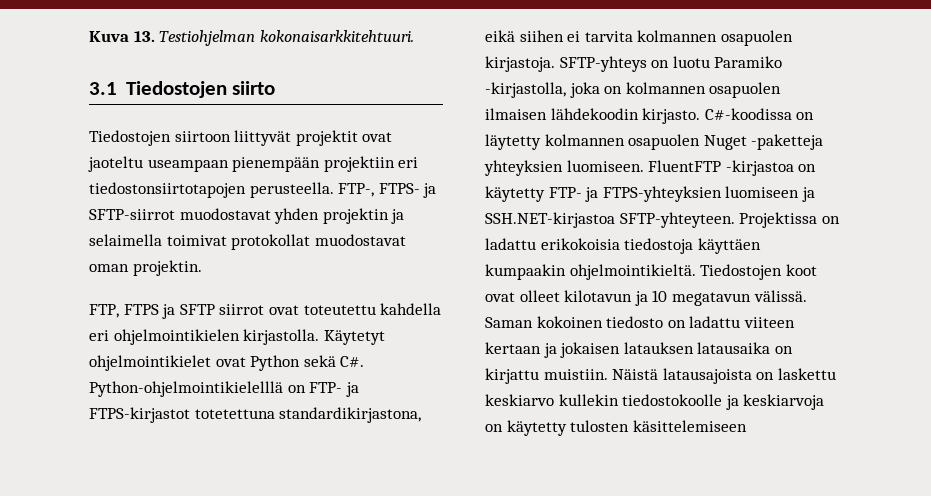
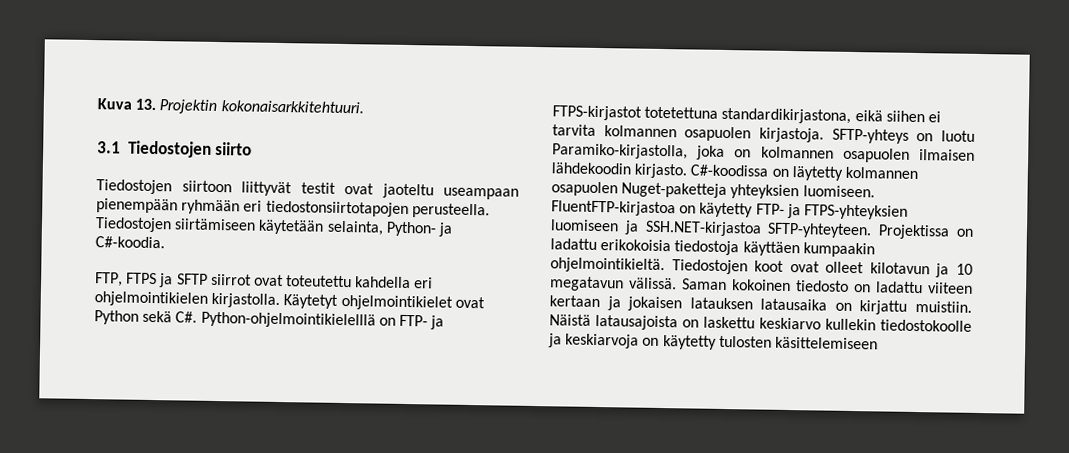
- Kuva 13. Testiohjelman kokonaisarkkitehtuuri.
+ Kuva 13. Projektin kokonaisarkkitehtuuri.
- Tiedostojen siirtoon liittyvät projektit ovat jaoteltu useampaan pienempään projektiin eri tiedostonsiirtotapojen perusteella.
+ Tiedostojen siirtoon liittyvät testit ovat jaoteltu useampaan pienempään ryhmään eri tiedostonsiirtotapojen perusteella.
- FTP-, FTPS- ja SFTP-siirrot muodostavat yhden projektin ja selaimella toimivat protokollat muodostavat oman projektin.
+ Tiedostojen siirtämiseen käytetään selainta, Python- ja C#-koodia.
- SFTP-yhteys on luotu Paramiko -kirjastolla, joka on kolmannen osapuolen ilmaisen lähdekoodin kirjasto.
+ SFTP-yhteys on luotu Paramiko-kirjastolla, joka on kolmannen osapuolen ilmaisen lähdekoodin kirjasto.
- C#-koodissa on läytetty kolmannen osapuolen Nuget -paketteja yhteyksien luomiseen. FluentFTP -kirjastoa on käytetty FTP- ja FTPS-yhteyksien luomiseen ja SSH.NET-kirjastoa SFTP-yhteyteen.
+ C#-koodissa on läytetty kolmannen osapuolen Nuget-paketteja yhteyksien luomiseen. FluentFTP-kirjastoa on käytetty FTP- ja FTPS-yhteyksien luomiseen ja SSH.NET-kirjastoa SFTP-yhteyteen.

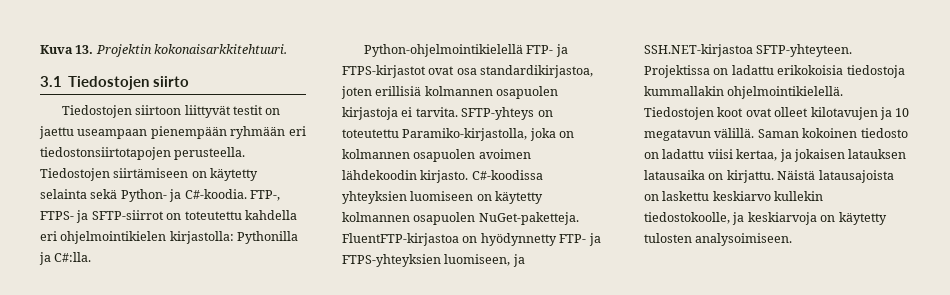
- Tiedostojen siirtoon liittyvät testit ovat jaoteltu useampaan pienempään ryhmään eri tiedostonsiirtotapojen perusteella.
+ Tiedostojen siirtoon liittyvät testit on jaettu useampaan pienempään ryhmään eri tiedostonsiirtotapojen perusteella.
- Tiedostojen siirtämiseen käytetään selainta, Python- ja C#-koodia.
- FTP, FTPS ja SFTP siirrot ovat toteutettu kahdella eri ohjelmointikielen kirjastolla. Käytetyt ohjelmointikielet ovat Python sekä C#. Python-ohjelmointikielelllä on FTP- ja FTPS-kirjastot totetettuna standardikirjastona, eikä siihen ei tarvita kolmannen osapuolen kirjastoja.
+ Tiedostojen siirtämiseen on käytetty selainta sekä Python- ja C#-koodia. FTP-, FTPS- ja SFTP-siirrot on toteutettu kahdella eri ohjelmointikielen kirjastolla: Pythonilla ja C#:lla.
+ Python-ohjelmointikielellä FTP- ja FTPS-kirjastot ovat osa standardikirjastoa, joten erillisiä kolmannen osapuolen kirjastoja ei tarvita.
- SFTP-yhteys on luotu Paramiko-kirjastolla, joka on kolmannen osapuolen ilmaisen lähdekoodin kirjasto.
+ SFTP-yhteys on toteutettu Paramiko-kirjastolla, joka on kolmannen osapuolen avoimen lähdekoodin kirjasto.
- C#-koodissa on läytetty kolmannen osapuolen Nuget-paketteja yhteyksien luomiseen.
+ C#-koodissa yhteyksien luomiseen on käytetty kolmannen osapuolen NuGet-paketteja.
- FluentFTP-kirjastoa on käytetty FTP- ja FTPS-yhteyksien luomiseen ja SSH.NET-kirjastoa SFTP-yhteyteen.
+ FluentFTP-kirjastoa on hyödynnetty FTP- ja FTPS-yhteyksien luomiseen, ja SSH.NET-kirjastoa SFTP-yhteyteen.
- Projektissa on ladattu erikokoisia tiedostoja käyttäen kumpaakin ohjelmointikieltä.
+ Projektissa on ladattu erikokoisia tiedostoja kummallakin ohjelmointikielellä.
- Tiedostojen koot ovat olleet kilotavun ja 10 megatavun välissä.
+ Tiedostojen koot ovat olleet kilotavujen ja 10 megatavun välillä.
- Saman kokoinen tiedosto on ladattu viiteen kertaan ja jokaisen latauksen latausaika on kirjattu muistiin.
+ Saman kokoinen tiedosto on ladattu viisi kertaa, ja jokaisen latauksen latausaika on kirjattu.
- Näistä latausajoista on laskettu keskiarvo kullekin tiedostokoolle ja keskiarvoja on käytetty tulosten käsittelemiseen
+ Näistä latausajoista on laskettu keskiarvo kullekin tiedostokoolle, ja keskiarvoja on käytetty tulosten analysoimiseen.

